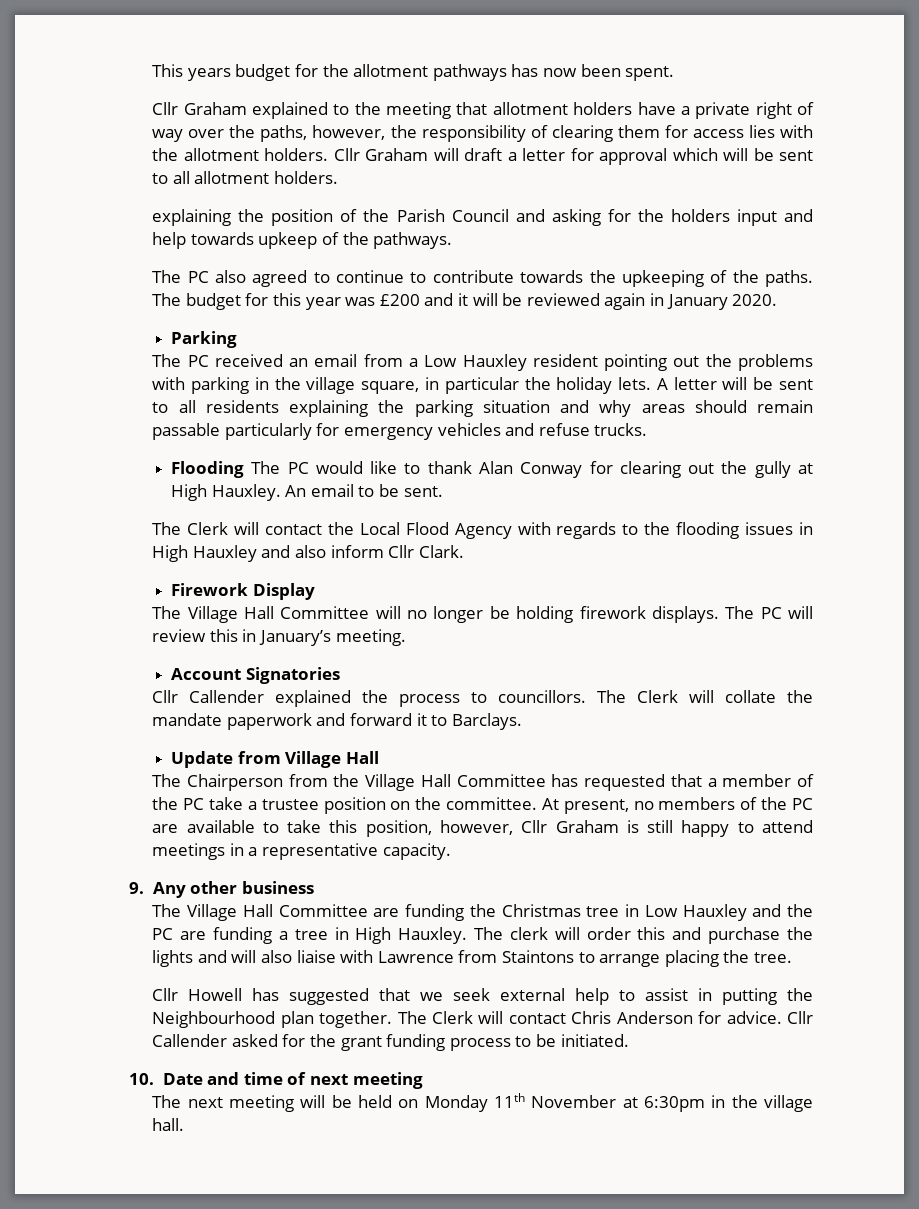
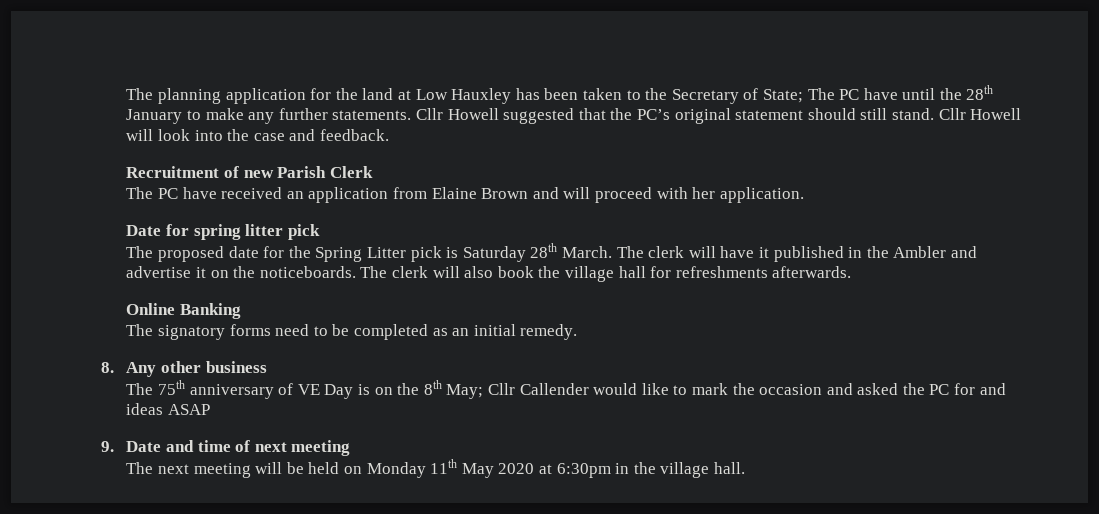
- This years budget for the allotment pathways has now been spent.
- Cllr Graham explained to the meeting that allotment holders have a private right of way over the paths, however, the responsibility of clearing them for access lies with the allotment holders. Cllr Graham will draft a letter for approval which will be sent to all allotment holders.
- explaining the position of the Parish Council and asking for the holders input and help towards upkeep of the pathways.
- The PC also agreed to continue to contribute towards the upkeeping of the paths. The budget for this year was £200 and it will be reviewed again in January 2020.
- Parking
- The PC received an email from a Low Hauxley resident pointing out the problems with parking in the village square, in particular the holiday lets. A letter will be sent to all residents explaining the parking situation and why areas should remain passable particularly for emergency vehicles and refuse trucks.
- Flooding The PC would like to thank Alan Conway for clearing out the gully at High Hauxley. An email to be sent.
- The Clerk will contact the Local Flood Agency with regards to the flooding issues in High Hauxley and also inform Cllr Clark.
- Firework Display
- The Village Hall Committee will no longer be holding firework displays. The PC will review this in January’s meeting.
- Account Signatories
- Cllr Callender explained the process to councillors. The Clerk will collate the mandate paperwork and forward it to Barclays.
- Update from Village Hall
- The Chairperson from the Village Hall Committee has requested that a member of the PC take a trustee position on the committee. At present, no members of the PC are available to take this position, however, Cllr Graham is still happy to attend meetings in a representative capacity.
- 9. Any other business
- The Village Hall Committee are funding the Christmas tree in Low Hauxley and the PC are funding a tree in High Hauxley. The clerk will order this and purchase the lights and will also liaise with Lawrence from Staintons to arrange placing the tree.
- Cllr Howell has suggested that we seek external help to assist in putting the Neighbourhood plan together. The Clerk will contact Chris Anderson for advice. Cllr Callender asked for the grant funding process to be initiated.
- 10. Date and time of next meeting
+ The planning application for the land at Low Hauxley has been taken to the Secretary of State; The PC have until the 28th January to make any further statements. Cllr Howell suggested that the PC’s original statement should still stand. Cllr Howell will look into the case and feedback.
+ Recruitment of new Parish Clerk
+ The PC have received an application from Elaine Brown and will proceed with her application.
+ Date for spring litter pick
+ The proposed date for the Spring Litter pick is Saturday 28th March. The clerk will have it published in the Ambler and advertise it on the noticeboards. The clerk will also book the village hall for refreshments afterwards.
+ Online Banking
+ The signatory forms need to be completed as an initial remedy.
+ 8. Any other business
+ The 75th anniversary of VE Day is on the 8th May; Cllr Callender would like to mark the occasion and asked the PC for and ideas ASAP
+ 9. Date and time of next meeting
- The next meeting will be held on Monday 11th November at 6:30pm in the village hall.
+ The next meeting will be held on Monday 11th May 2020 at 6:30pm in the village hall.

